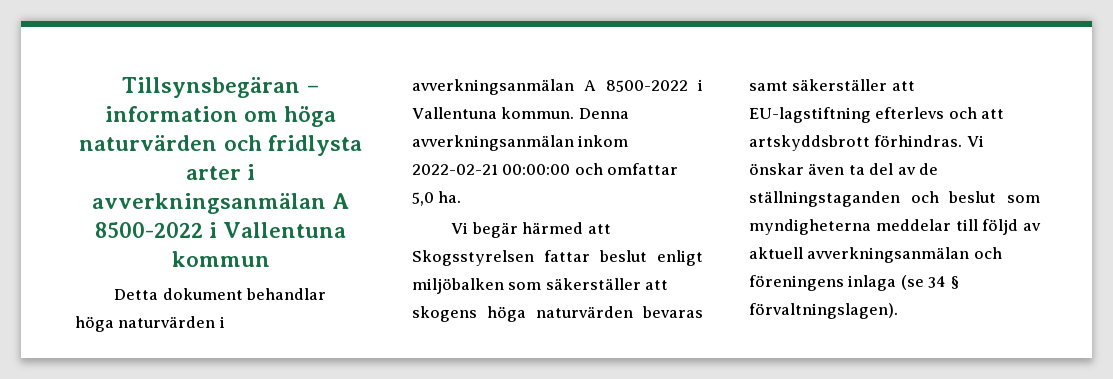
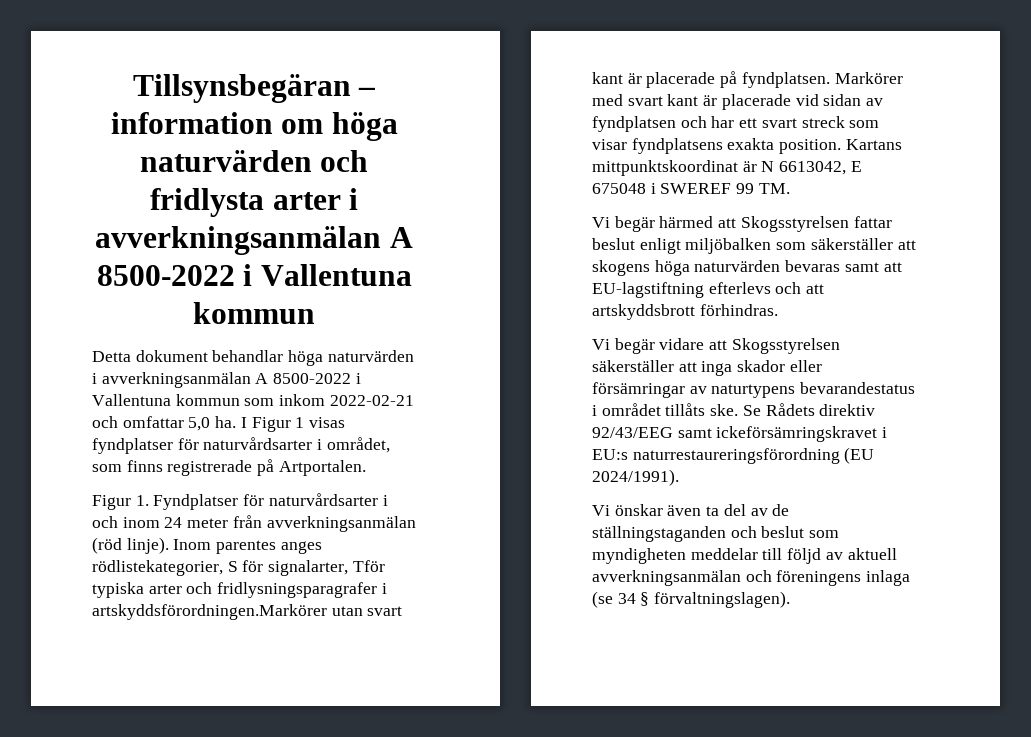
- Detta dokument behandlar höga naturvärden i avverkningsanmälan A 8500-2022 i Vallentuna kommun. Denna avverkningsanmälan inkom 2022-02-21 00:00:00 och omfattar 5,0 ha.
+ Detta dokument behandlar höga naturvärden i avverkningsanmälan A 8500-2022 i Vallentuna kommun som inkom 2022-02-21 och omfattar 5,0 ha. I Figur 1 visas fyndplatser för naturvårdsarter i området, som finns registrerade på Artportalen.
+ Figur 1. Fyndplatser för naturvårdsarter i och inom 24 meter från avverkningsanmälan (röd linje). Inom parentes anges rödlistekategorier, S för signalarter, Tför typiska arter och fridlysningsparagrafer i artskyddsförordningen.Markörer utan svart kant är placerade på fyndplatsen. Markörer med svart kant är placerade vid sidan av fyndplatsen och har ett svart streck som visar fyndplatsens exakta position. Kartans mittpunktskoordinat är N 6613042, E 675048 i SWEREF 99 TM.
- Vi begär härmed att Skogsstyrelsen fattar beslut enligt miljöbalken som säkerställer att skogens höga naturvärden bevaras samt säkerställer att EU-lagstiftning efterlevs och att artskyddsbrott förhindras. Vi önskar även ta del av de ställningstaganden och beslut som myndigheterna meddelar till följd av aktuell avverkningsanmälan och föreningens inlaga (se 34 § förvaltningslagen).
+ Vi begär härmed att Skogsstyrelsen fattar beslut enligt miljöbalken som säkerställer att skogens höga naturvärden bevaras samt att EU-lagstiftning efterlevs och att artskyddsbrott förhindras.
+ Vi begär vidare att Skogsstyrelsen säkerställer att inga skador eller försämringar av naturtypens bevarandestatus i området tillåts ske. Se Rådets direktiv 92/43/EEG samt ickeförsämringskravet i EU:s naturrestaureringsförordning (EU 2024/1991).
+ Vi önskar även ta del av de ställningstaganden och beslut som myndigheten meddelar till följd av aktuell avverkningsanmälan och föreningens inlaga (se 34 § förvaltningslagen).

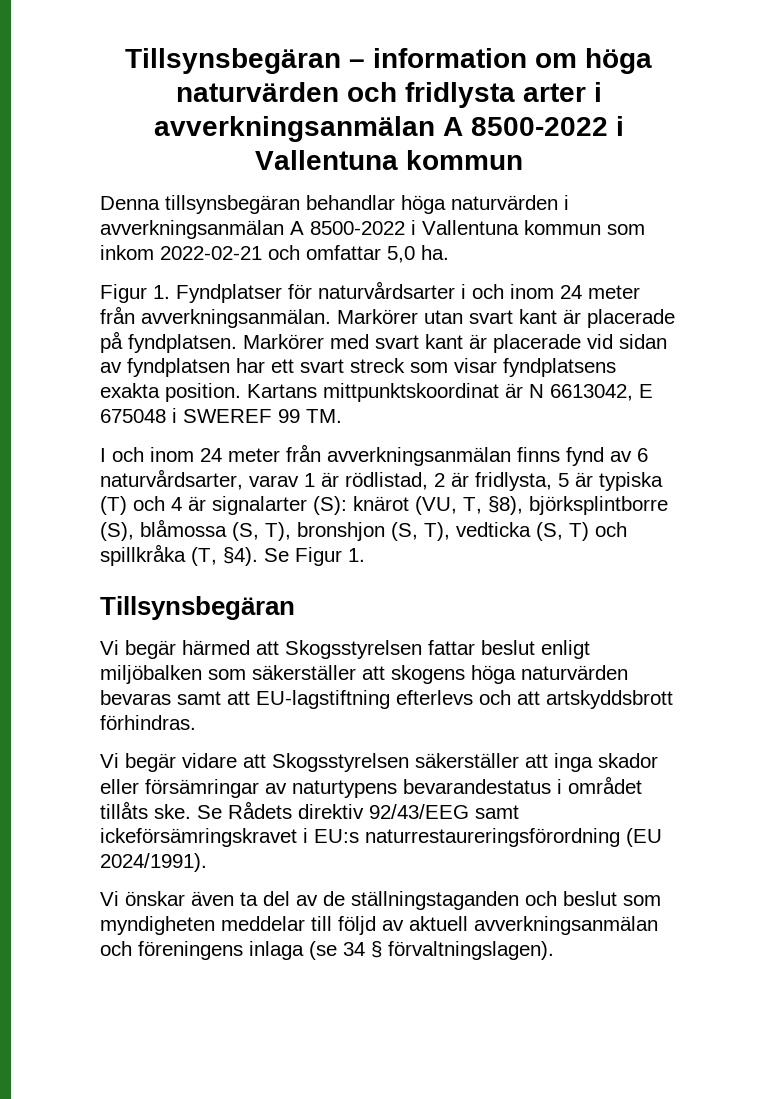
- Detta dokument behandlar höga naturvärden i avverkningsanmälan A 8500-2022 i Vallentuna kommun som inkom 2022-02-21 och omfattar 5,0 ha. I Figur 1 visas fyndplatser för naturvårdsarter i området, som finns registrerade på Artportalen.
+ Denna tillsynsbegäran behandlar höga naturvärden i avverkningsanmälan A 8500-2022 i Vallentuna kommun som inkom 2022-02-21 och omfattar 5,0 ha.
- Figur 1. Fyndplatser för naturvårdsarter i och inom 24 meter från avverkningsanmälan (röd linje). Inom parentes anges rödlistekategorier, S för signalarter, Tför typiska arter och fridlysningsparagrafer i artskyddsförordningen.Markörer utan svart kant är placerade på fyndplatsen.
+ Figur 1. Fyndplatser för naturvårdsarter i och inom 24 meter från avverkningsanmälan. Markörer utan svart kant är placerade på fyndplatsen.
- Markörer med svart kant är placerade vid sidan av fyndplatsen och har ett svart streck som visar fyndplatsens exakta position.
+ Markörer med svart kant är placerade vid sidan av fyndplatsen har ett svart streck som visar fyndplatsens exakta position.
+ I och inom 24 meter från avverkningsanmälan finns fynd av 6 naturvårdsarter, varav 1 är rödlistad, 2 är fridlysta, 5 är typiska (T) och 4 är signalarter (S): knärot (VU, T, §8), björksplintborre (S), blåmossa (S, T), bronshjon (S, T), vedticka (S, T) och spillkråka (T, §4). Se Figur 1.
+ Tillsynsbegäran

